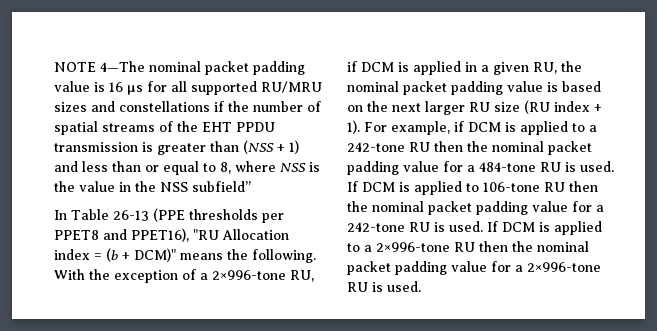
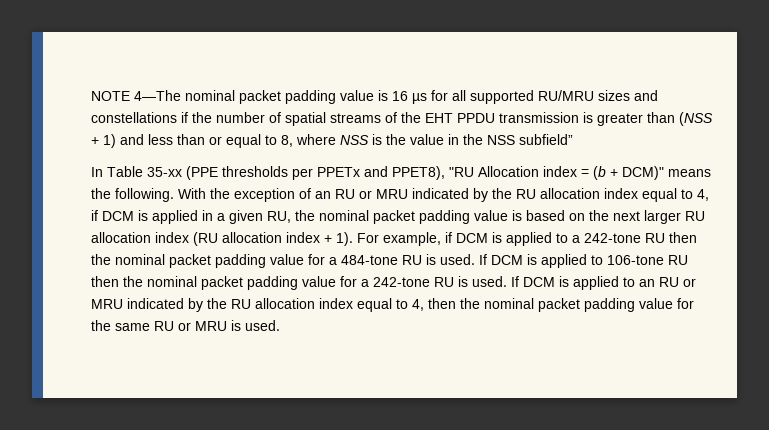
- In Table 26-13 (PPE thresholds per PPET8 and PPET16), "RU Allocation index = (b + DCM)" means the following.
+ In Table 35-xx (PPE thresholds per PPETx and PPET8), "RU Allocation index = (b + DCM)" means the following.
- With the exception of a 2×996-tone RU, if DCM is applied in a given RU, the nominal packet padding value is based on the next larger RU size (RU index + 1).
+ With the exception of an RU or MRU indicated by the RU allocation index equal to 4, if DCM is applied in a given RU, the nominal packet padding value is based on the next larger RU allocation index (RU allocation index + 1).
- If DCM is applied to a 2×996-tone RU then the nominal packet padding value for a 2×996-tone RU is used.
+ If DCM is applied to an RU or MRU indicated by the RU allocation index equal to 4, then the nominal packet padding value for the same RU or MRU is used.

